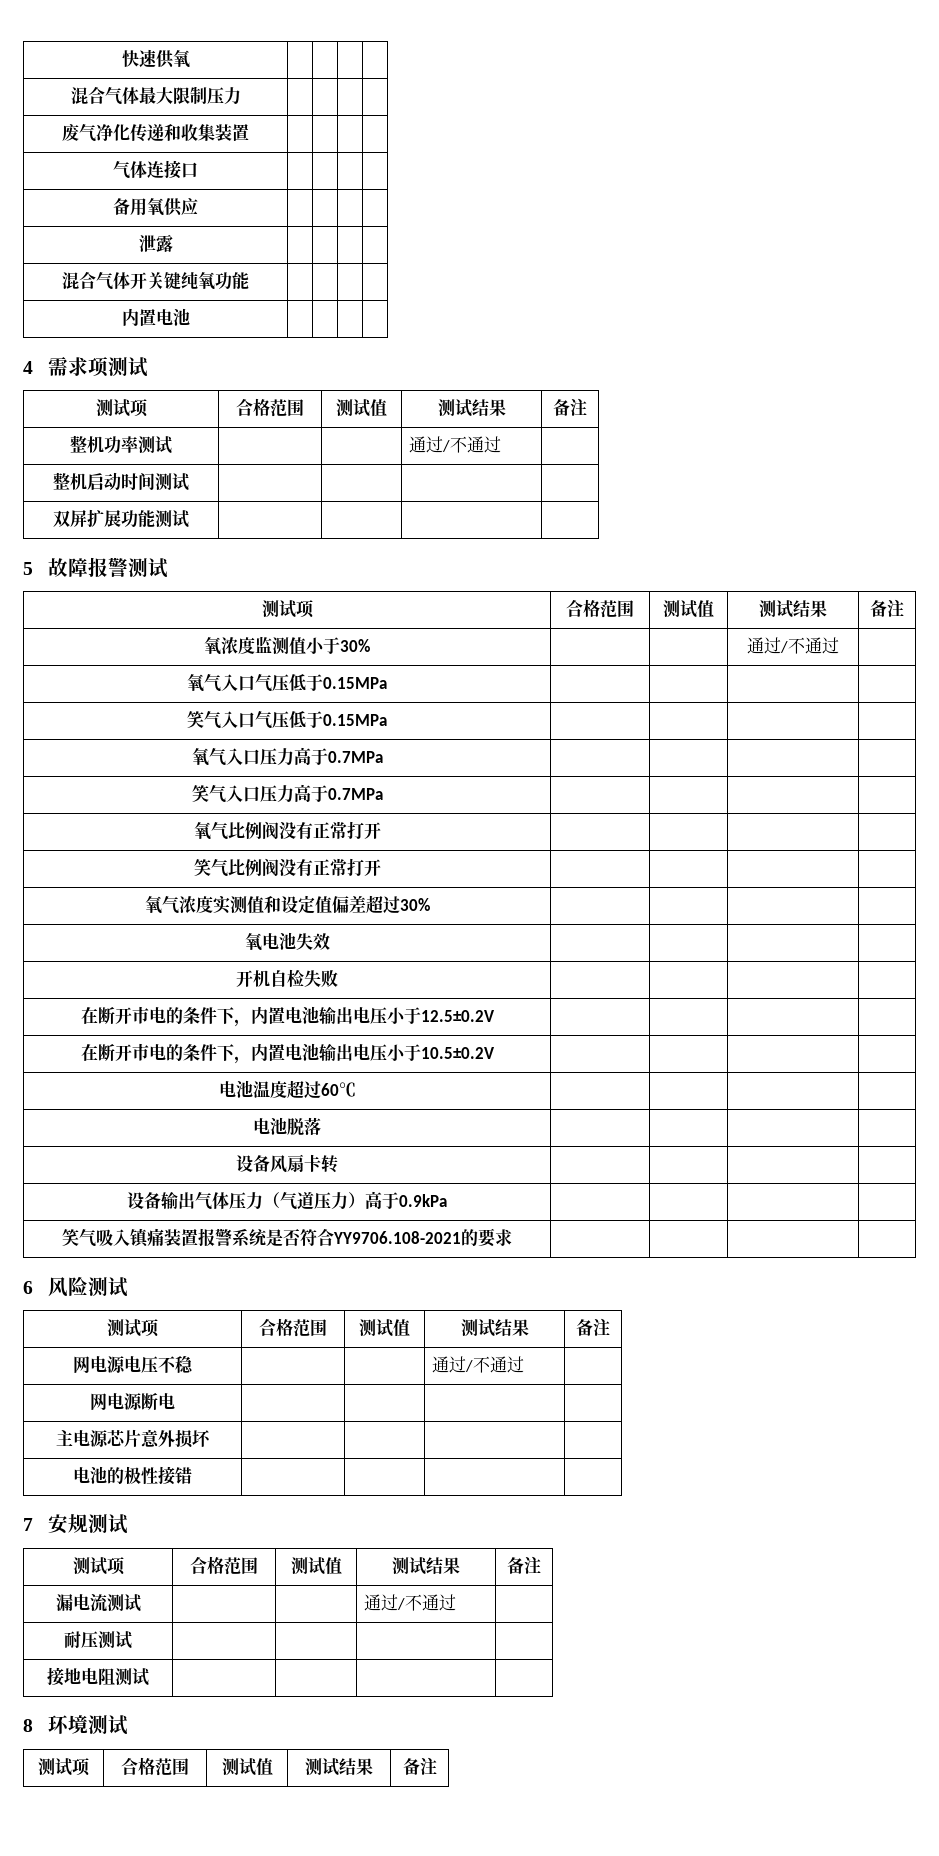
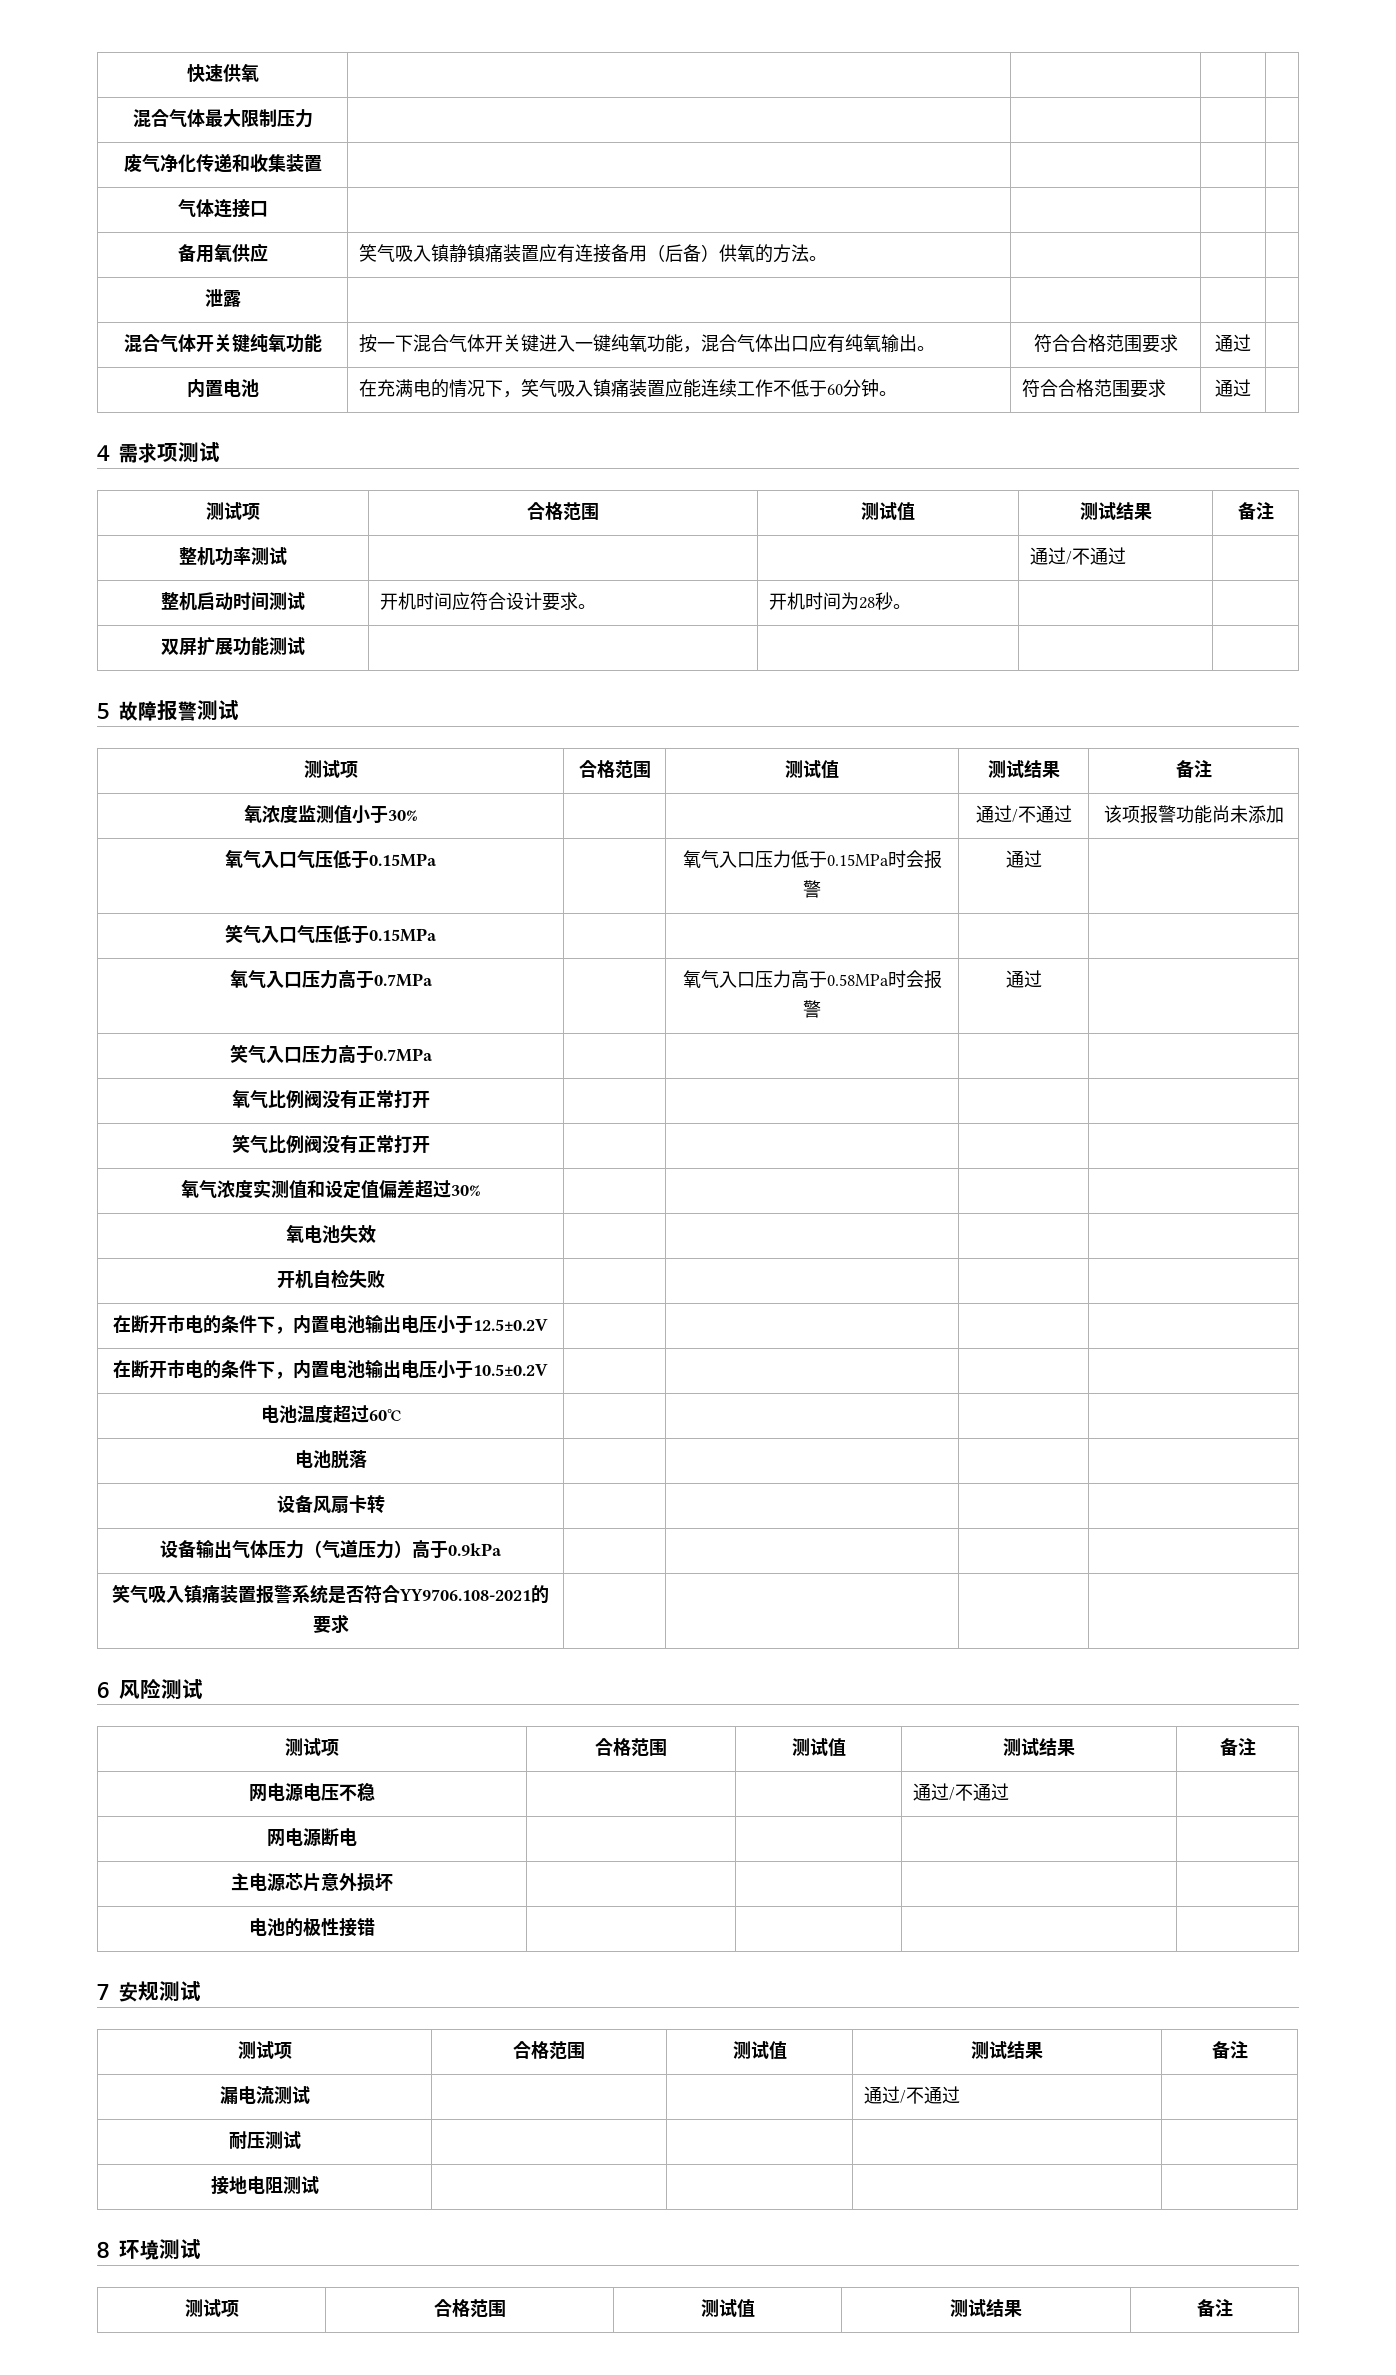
- 备用氧供应 | | | |
+ 备用氧供应 | 笑气吸入镇静镇痛装置应有连接备用（后备）供氧的方法。 | | |
- 混合气体开关键纯氧功能 | | | |
- 内置电池 | | | |
+ 混合气体开关键纯氧功能 | 按一下混合气体开关键进入一键纯氧功能，混合气体出口应有纯氧输出。 | 符合合格范围要求 | 通过 |
+ 内置电池 | 在充满电的情况下，笑气吸入镇痛装置应能连续工作不低于60分钟。 | 符合合格范围要求 | 通过 |
- 整机启动时间测试 | | | |
+ 整机启动时间测试 | 开机时间应符合设计要求。 | 开机时间为28秒。 | |
- 氧浓度监测值小于30% | | | 通过/不通过 |
+ 氧浓度监测值小于30% | | | 通过/不通过 | 该项报警功能尚未添加
- 氧气入口气压低于0.15MPa | | | |
+ 氧气入口气压低于0.15MPa | | 氧气入口压力低于0.15MPa时会报警 | 通过 |
- 氧气入口压力高于0.7MPa | | | |
+ 氧气入口压力高于0.7MPa | | 氧气入口压力高于0.58MPa时会报警 | 通过 |

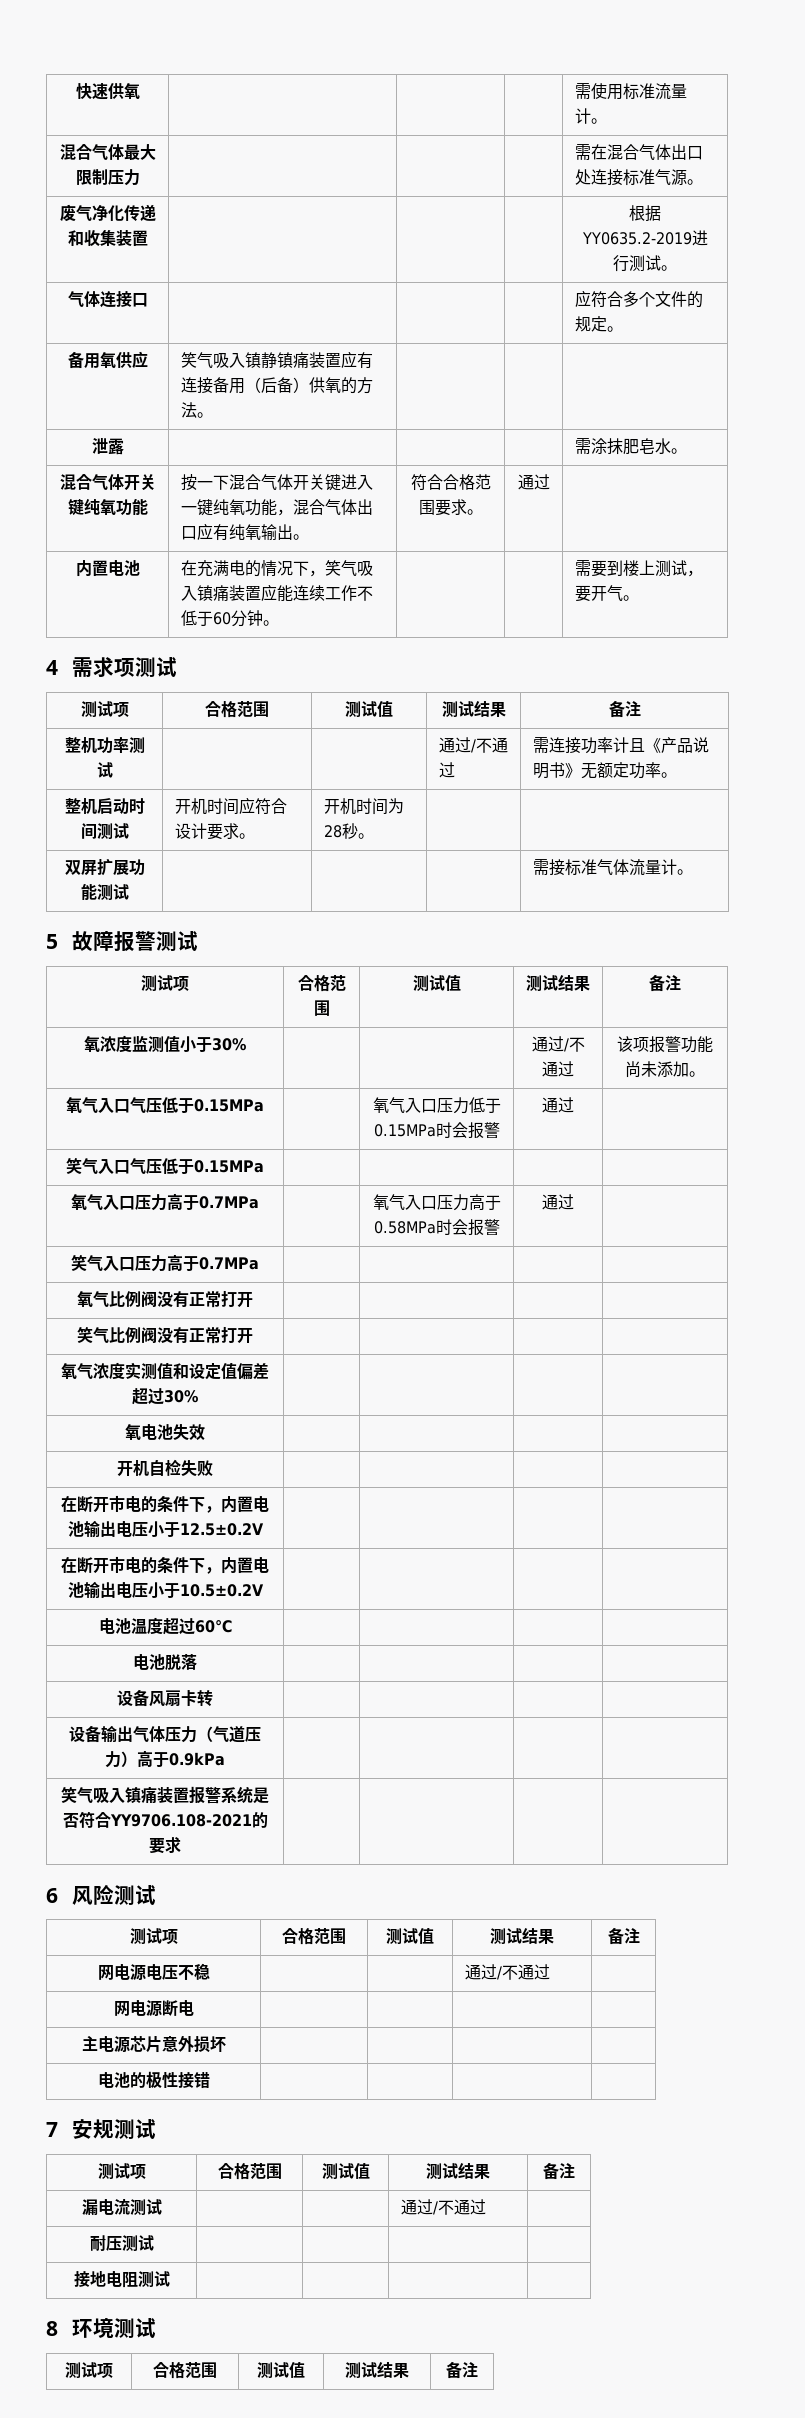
- 快速供氧 | | | |
+ 快速供氧 | | | | 需使用标准流量计。
- 混合气体最大限制压力 | | | |
+ 混合气体最大限制压力 | | | | 需在混合气体出口处连接标准气源。
- 废气净化传递和收集装置 | | | |
- 气体连接口 | | | |
+ 废气净化传递和收集装置 | | | | 根据YY0635.2-2019进行测试。
+ 气体连接口 | | | | 应符合多个文件的规定。
- 泄露 | | | |
+ 泄露 | | | | 需涂抹肥皂水。
- 混合气体开关键纯氧功能 | 按一下混合气体开关键进入一键纯氧功能，混合气体出口应有纯氧输出。 | 符合合格范围要求 | 通过 |
+ 混合气体开关键纯氧功能 | 按一下混合气体开关键进入一键纯氧功能，混合气体出口应有纯氧输出。 | 符合合格范围要求。 | 通过 |
- 内置电池 | 在充满电的情况下，笑气吸入镇痛装置应能连续工作不低于60分钟。 | 符合合格范围要求 | 通过 |
+ 内置电池 | 在充满电的情况下，笑气吸入镇痛装置应能连续工作不低于60分钟。 | | | 需要到楼上测试，要开气。
- 整机功率测试 | | | 通过/不通过 |
+ 整机功率测试 | | | 通过/不通过 | 需连接功率计且《产品说明书》无额定功率。
- 双屏扩展功能测试 | | | |
+ 双屏扩展功能测试 | | | | 需接标准气体流量计。
- 氧浓度监测值小于30% | | | 通过/不通过 | 该项报警功能尚未添加
+ 氧浓度监测值小于30% | | | 通过/不通过 | 该项报警功能尚未添加。

